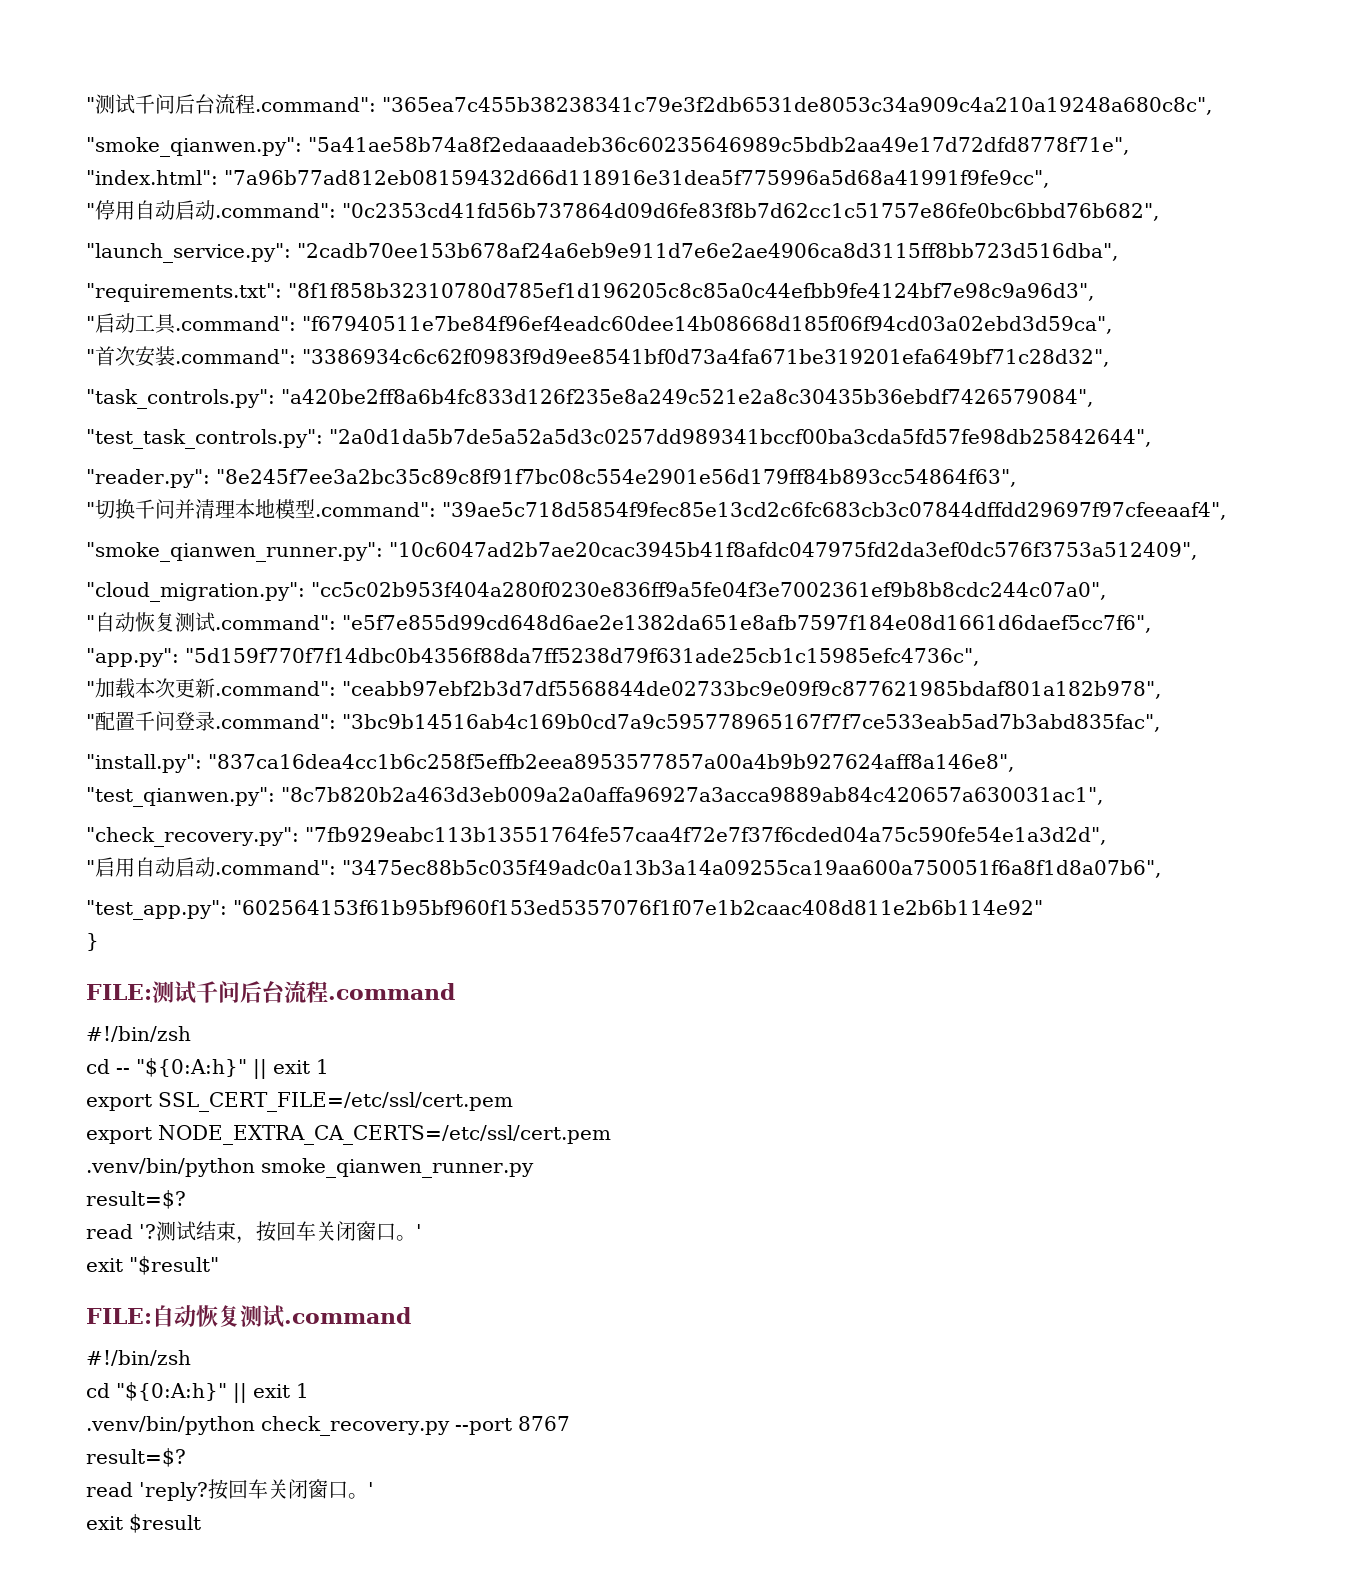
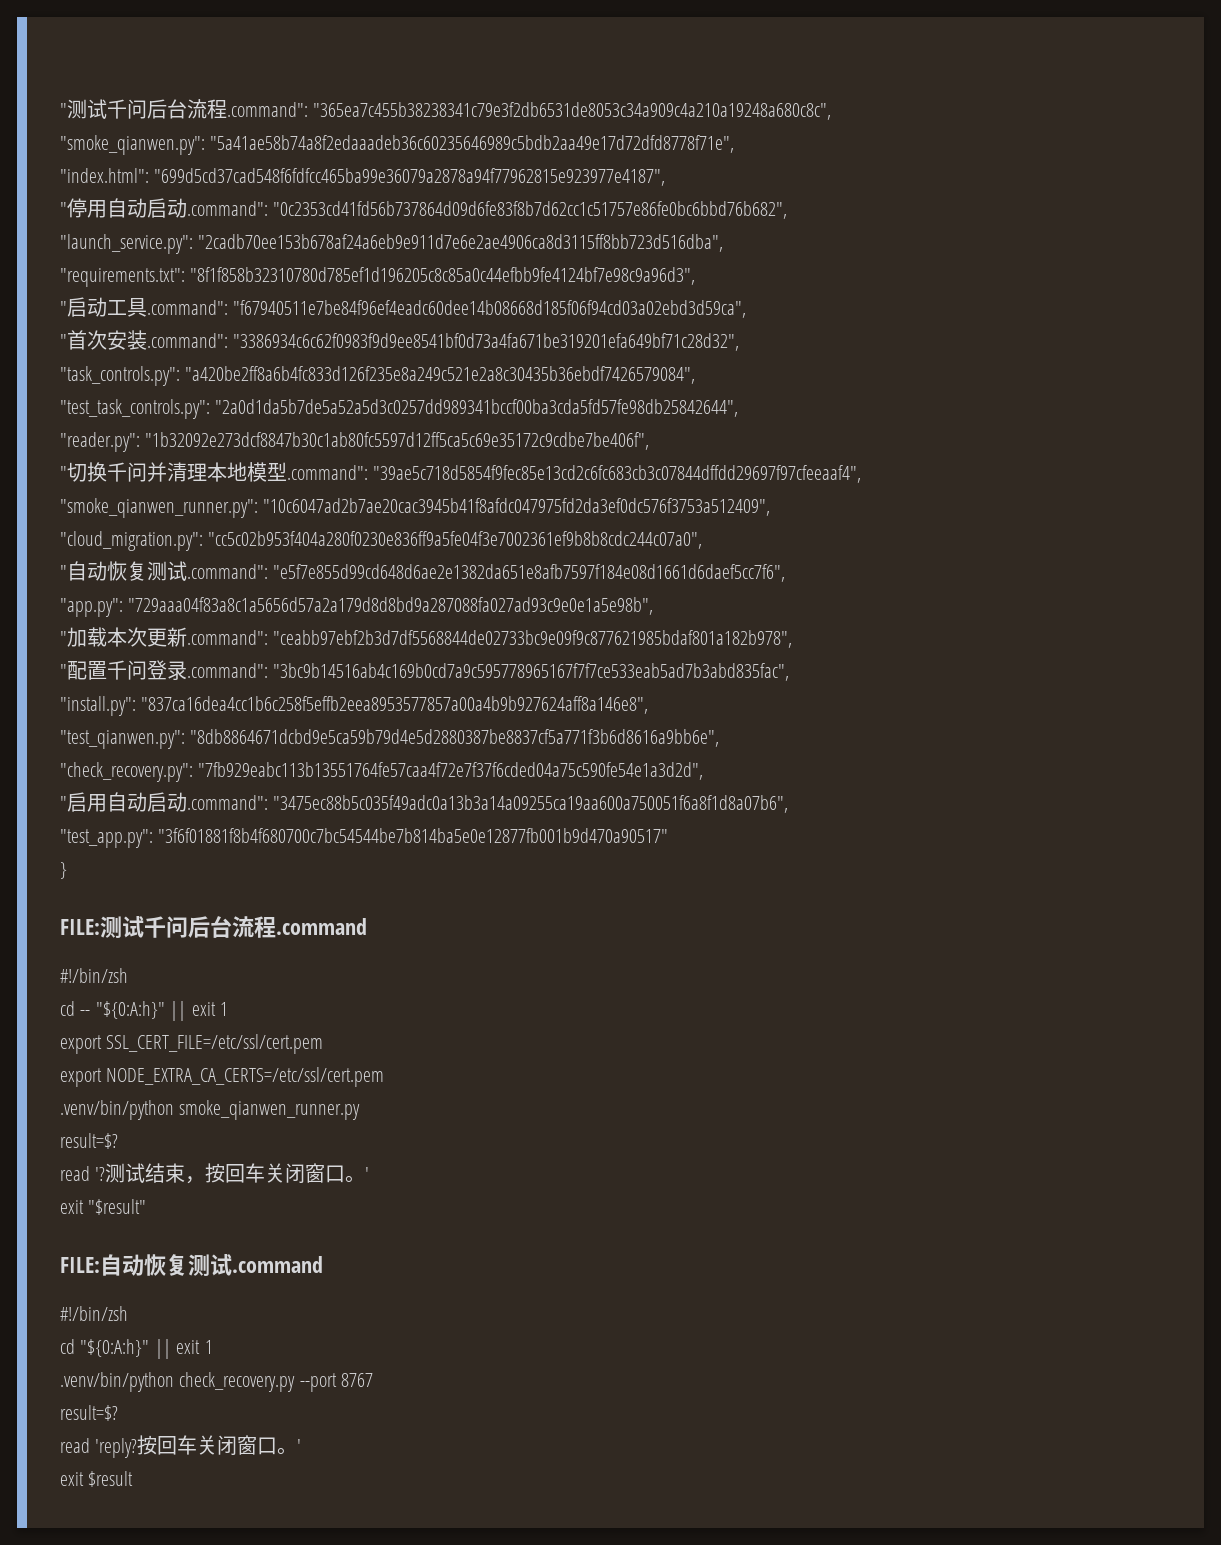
- "index.html": "7a96b77ad812eb08159432d66d118916e31dea5f775996a5d68a41991f9fe9cc",
+ "index.html": "699d5cd37cad548f6fdfcc465ba99e36079a2878a94f77962815e923977e4187",
- "reader.py": "8e245f7ee3a2bc35c89c8f91f7bc08c554e2901e56d179ff84b893cc54864f63",
+ "reader.py": "1b32092e273dcf8847b30c1ab80fc5597d12ff5ca5c69e35172c9cdbe7be406f",
- "app.py": "5d159f770f7f14dbc0b4356f88da7ff5238d79f631ade25cb1c15985efc4736c",
+ "app.py": "729aaa04f83a8c1a5656d57a2a179d8d8bd9a287088fa027ad93c9e0e1a5e98b",
- "test_qianwen.py": "8c7b820b2a463d3eb009a2a0affa96927a3acca9889ab84c420657a630031ac1",
+ "test_qianwen.py": "8db8864671dcbd9e5ca59b79d4e5d2880387be8837cf5a771f3b6d8616a9bb6e",
- "test_app.py": "602564153f61b95bf960f153ed5357076f1f07e1b2caac408d811e2b6b114e92"
+ "test_app.py": "3f6f01881f8b4f680700c7bc54544be7b814ba5e0e12877fb001b9d470a90517"

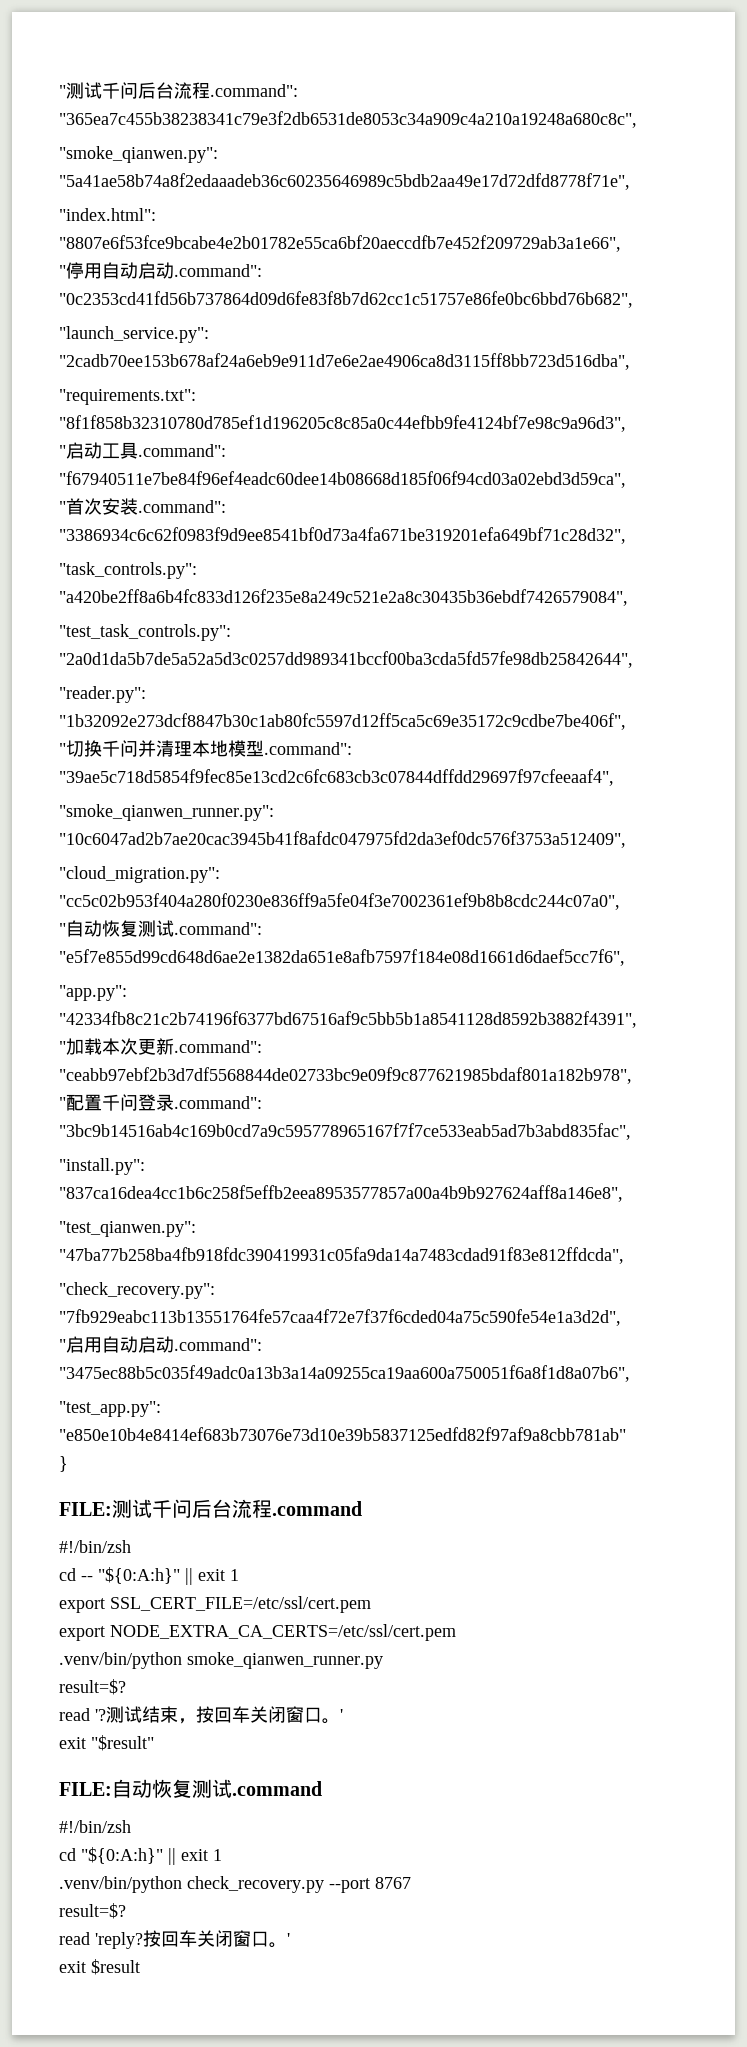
- "index.html": "699d5cd37cad548f6fdfcc465ba99e36079a2878a94f77962815e923977e4187",
+ "index.html": "8807e6f53fce9bcabe4e2b01782e55ca6bf20aeccdfb7e452f209729ab3a1e66",
- "app.py": "729aaa04f83a8c1a5656d57a2a179d8d8bd9a287088fa027ad93c9e0e1a5e98b",
+ "app.py": "42334fb8c21c2b74196f6377bd67516af9c5bb5b1a8541128d8592b3882f4391",
- "test_qianwen.py": "8db8864671dcbd9e5ca59b79d4e5d2880387be8837cf5a771f3b6d8616a9bb6e",
+ "test_qianwen.py": "47ba77b258ba4fb918fdc390419931c05fa9da14a7483cdad91f83e812ffdcda",
- "test_app.py": "3f6f01881f8b4f680700c7bc54544be7b814ba5e0e12877fb001b9d470a90517"
+ "test_app.py": "e850e10b4e8414ef683b73076e73d10e39b5837125edfd82f97af9a8cbb781ab"

